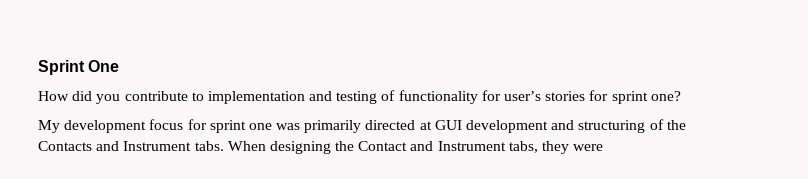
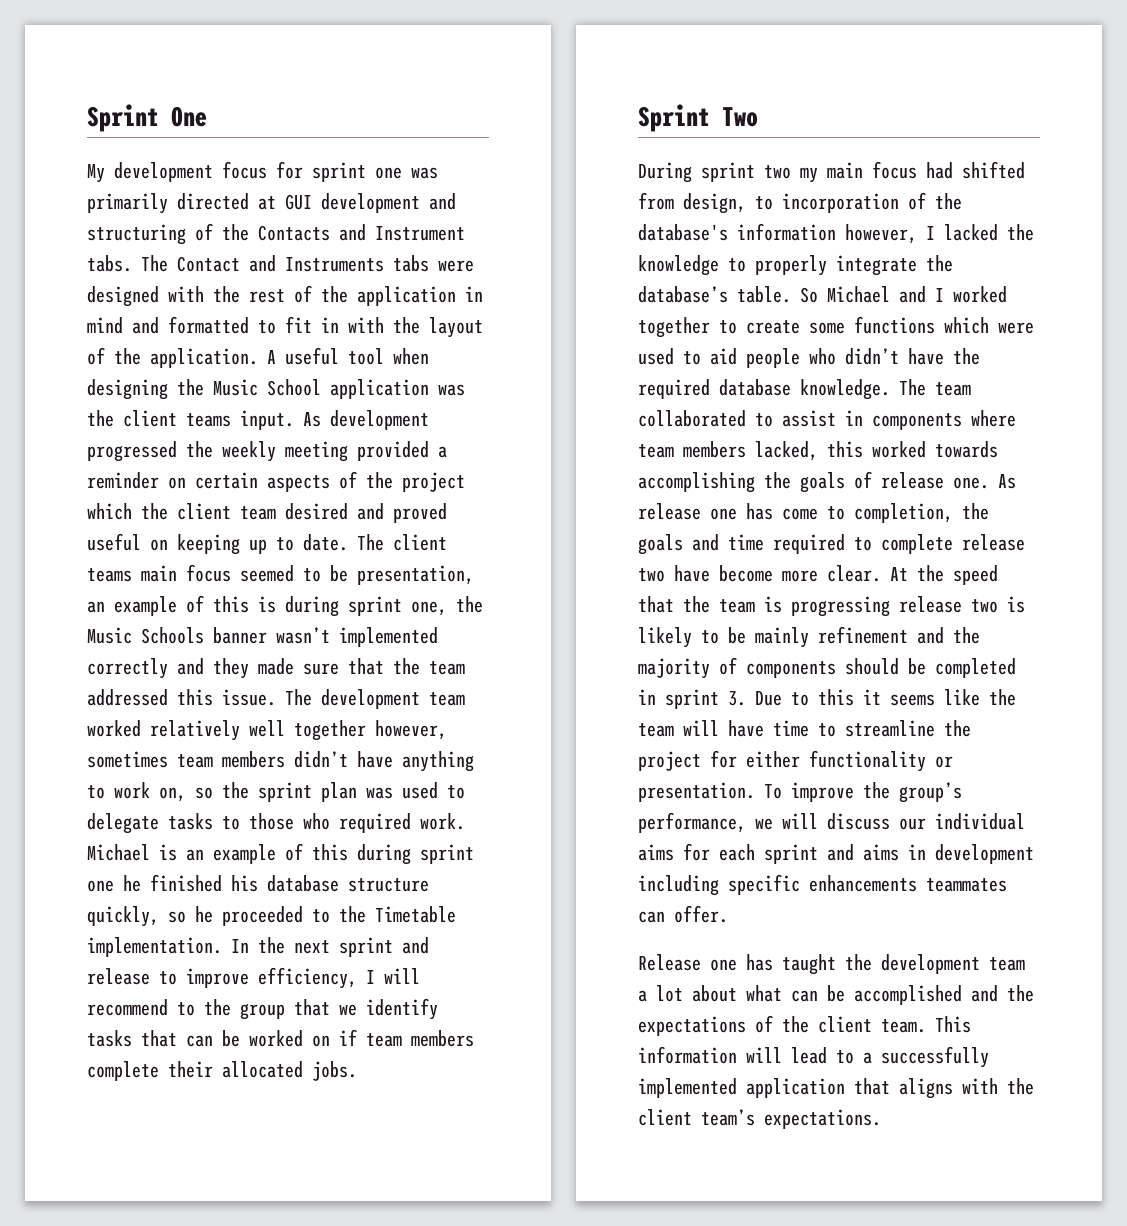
- How did you contribute to implementation and testing of functionality for user’s stories for sprint one?
- When designing the Contact and Instrument tabs, they were
+ The Contact and Instruments tabs were designed with the rest of the application in mind and formatted to fit in with the layout of the application. A useful tool when designing the Music School application was the client teams input. As development progressed the weekly meeting provided a reminder on certain aspects of the project which the client team desired and proved useful on keeping up to date. The client teams main focus seemed to be presentation, an example of this is during sprint one, the Music Schools banner wasn’t implemented correctly and they made sure that the team addressed this issue. The development team worked relatively well together however, sometimes team members didn’t have anything to work on, so the sprint plan was used to delegate tasks to those who required work. Michael is an example of this during sprint one he finished his database structure quickly, so he proceeded to the Timetable implementation. In the next sprint and release to improve efficiency, I will recommend to the group that we identify tasks that can be worked on if team members complete their allocated jobs.
+ Sprint Two
+ During sprint two my main focus had shifted from design, to incorporation of the database's information however, I lacked the knowledge to properly integrate the database’s table. So Michael and I worked together to create some functions which were used to aid people who didn’t have the required database knowledge. The team collaborated to assist in components where team members lacked, this worked towards accomplishing the goals of release one. As release one has come to completion, the goals and time required to complete release two have become more clear. At the speed that the team is progressing release two is likely to be mainly refinement and the majority of components should be completed in sprint 3. Due to this it seems like the team will have time to streamline the project for either functionality or presentation. To improve the group’s performance, we will discuss our individual aims for each sprint and aims in development including specific enhancements teammates can offer.
+ Release one has taught the development team a lot about what can be accomplished and the expectations of the client team. This information will lead to a successfully implemented application that aligns with the client team’s expectations.

